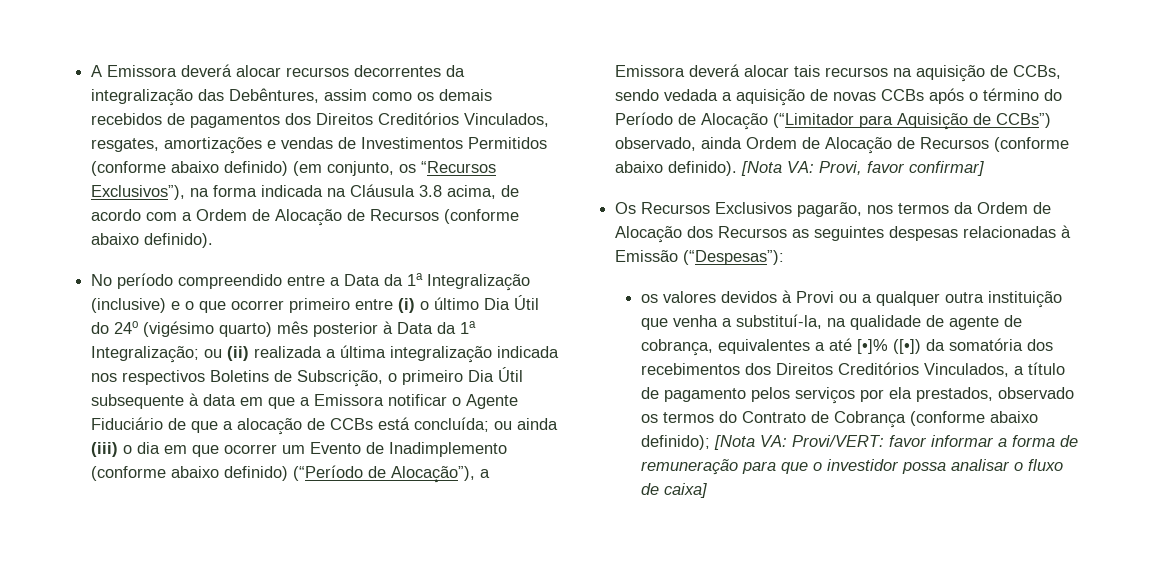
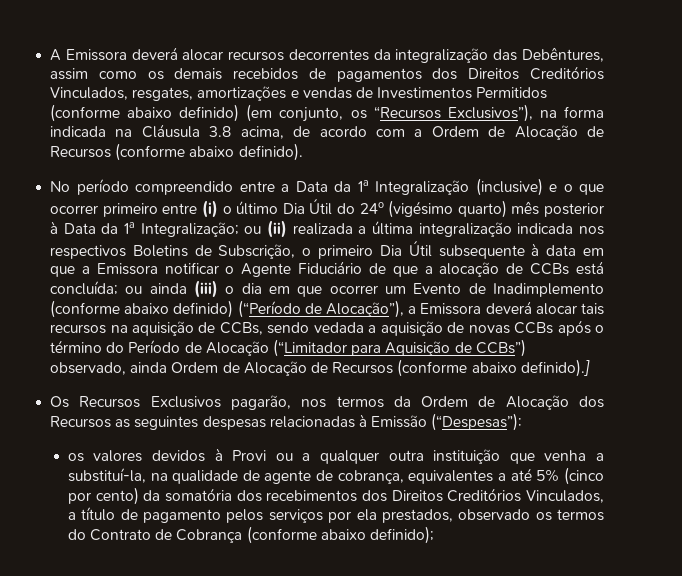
- ou ainda (iii) o dia em que ocorrer um Evento de Inadimplemento (conforme abaixo definido) (“Período de Alocação”), a Emissora deverá alocar tais recursos na aquisição de CCBs, sendo vedada a aquisição de novas CCBs após o término do Período de Alocação (“Limitador para Aquisição de CCBs”) observado, ainda Ordem de Alocação de Recursos (conforme abaixo definido). [Nota VA: Provi, favor confirmar]
+ ou ainda (iii) o dia em que ocorrer um Evento de Inadimplemento (conforme abaixo definido) (“Período de Alocação”), a Emissora deverá alocar tais recursos na aquisição de CCBs, sendo vedada a aquisição de novas CCBs após o término do Período de Alocação (“Limitador para Aquisição de CCBs”) observado, ainda Ordem de Alocação de Recursos (conforme abaixo definido).]
- os valores devidos à Provi ou a qualquer outra instituição que venha a substituí-la, na qualidade de agente de cobrança, equivalentes a até [•]% ([•]) da somatória dos recebimentos dos Direitos Creditórios Vinculados, a título de pagamento pelos serviços por ela prestados, observado os termos do Contrato de Cobrança (conforme abaixo definido); [Nota VA: Provi/VERT: favor informar a forma de remuneração para que o investidor possa analisar o fluxo de caixa]
+ os valores devidos à Provi ou a qualquer outra instituição que venha a substituí-la, na qualidade de agente de cobrança, equivalentes a até 5% (cinco por cento) da somatória dos recebimentos dos Direitos Creditórios Vinculados, a título de pagamento pelos serviços por ela prestados, observado os termos do Contrato de Cobrança (conforme abaixo definido);

